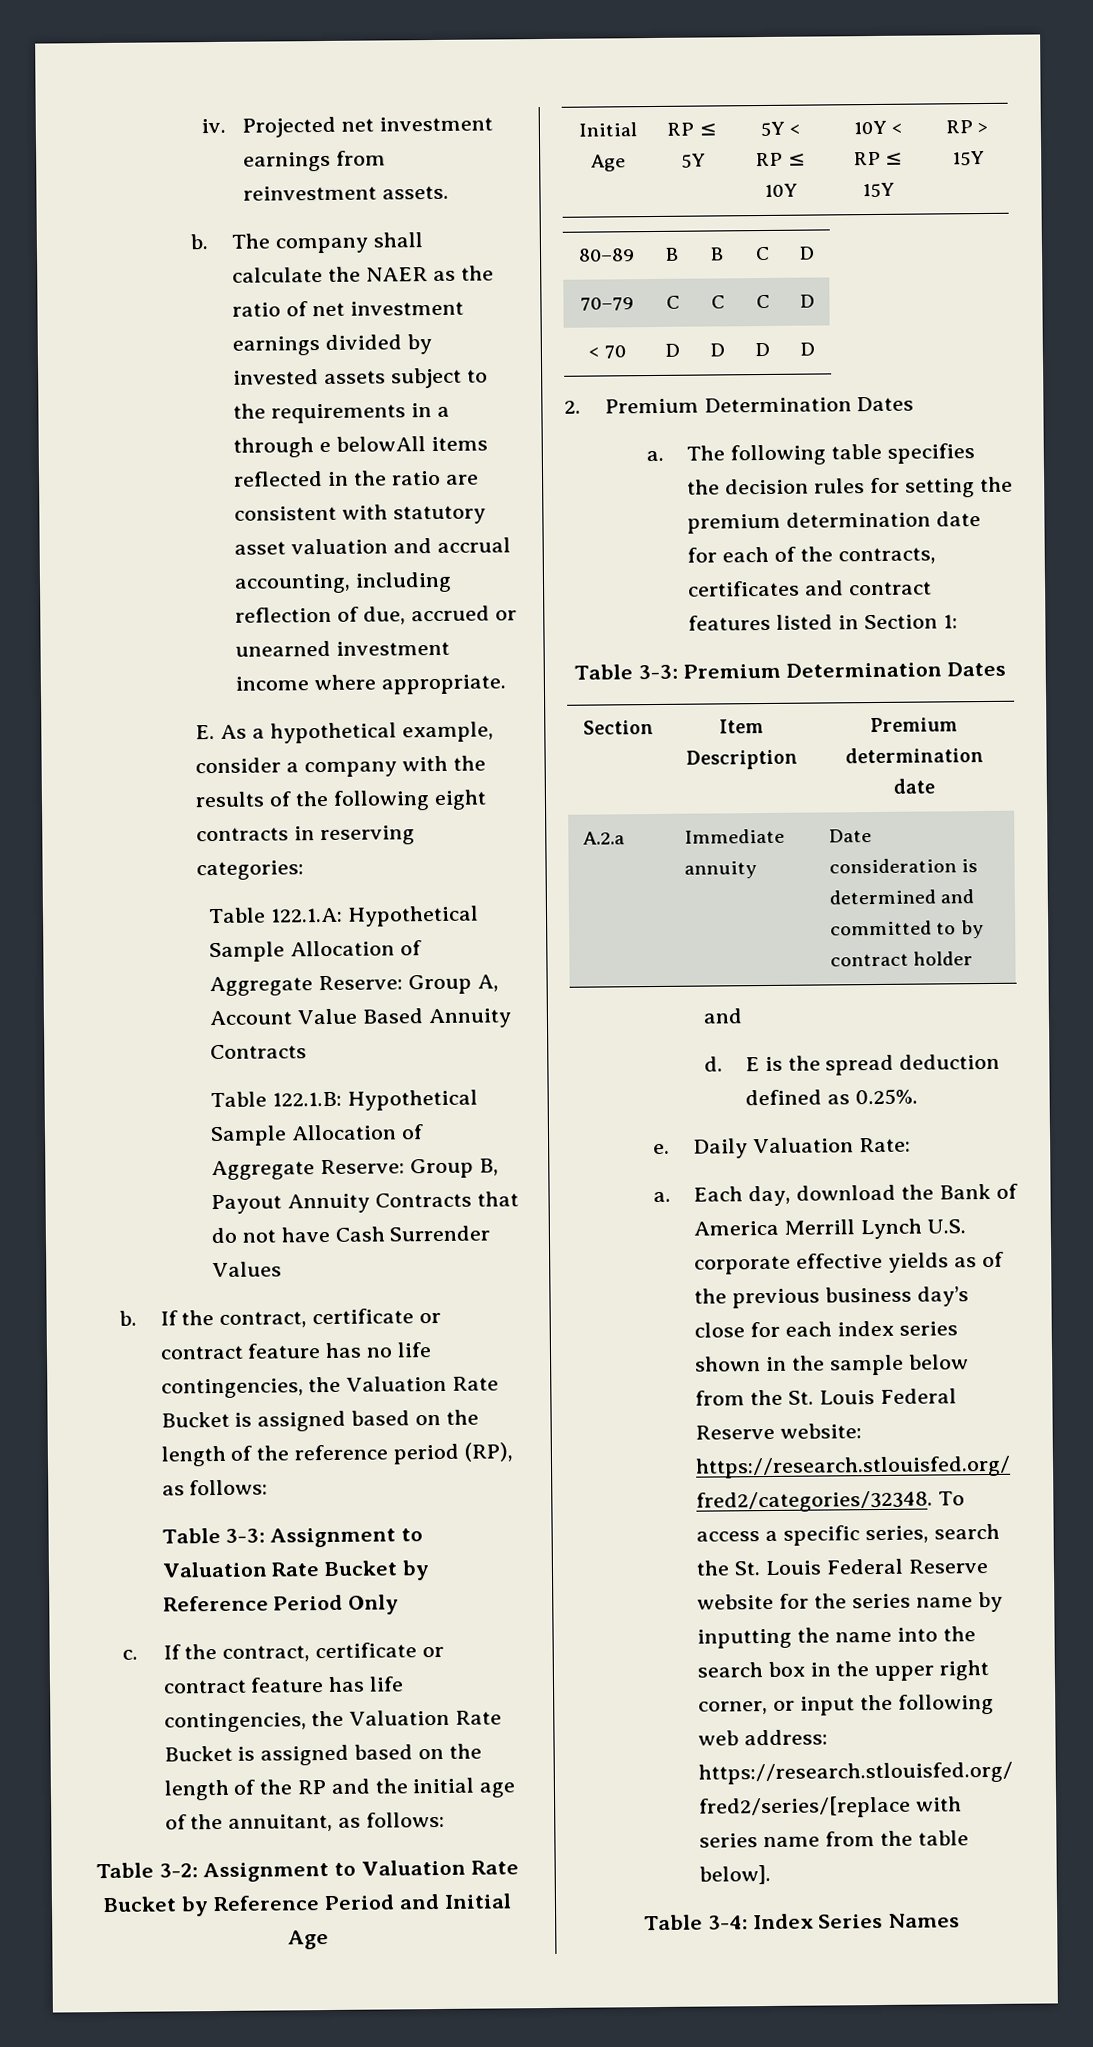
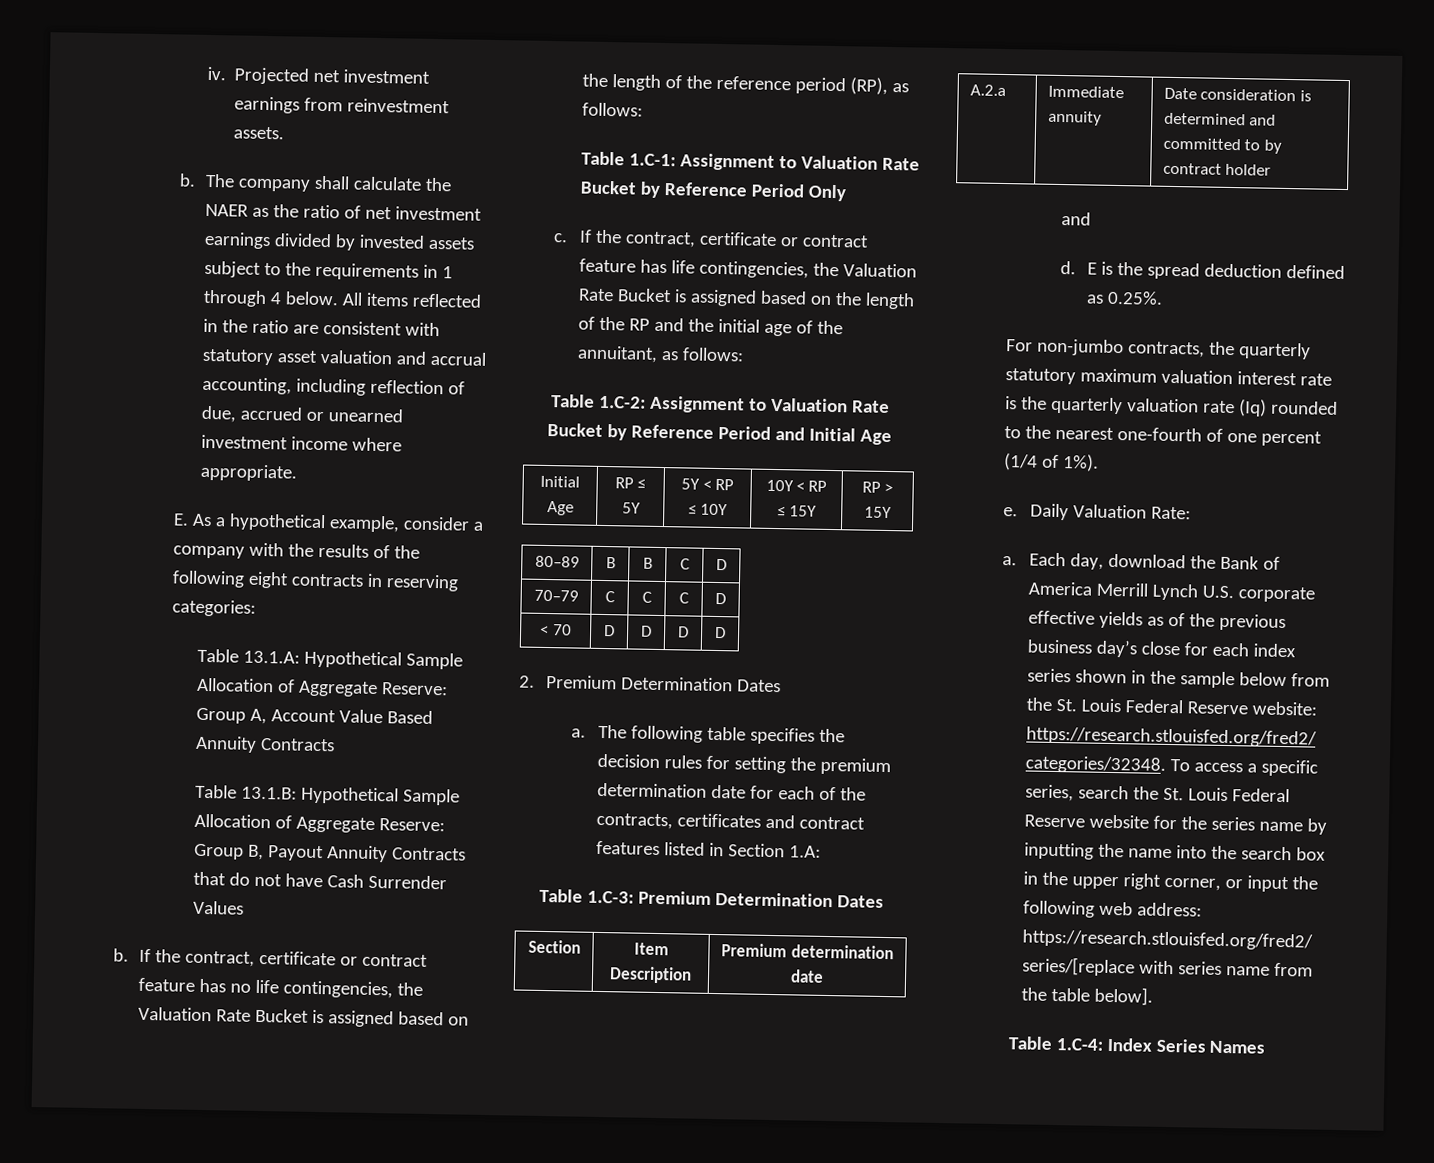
- The company shall calculate the NAER as the ratio of net investment earnings divided by invested assets subject to the requirements in a through e belowAll items reflected in the ratio are consistent with statutory asset valuation and accrual accounting, including reflection of due, accrued or unearned investment income where appropriate.
+ The company shall calculate the NAER as the ratio of net investment earnings divided by invested assets subject to the requirements in 1 through 4 below. All items reflected in the ratio are consistent with statutory asset valuation and accrual accounting, including reflection of due, accrued or unearned investment income where appropriate.
- Table 122.1.A: Hypothetical Sample Allocation of Aggregate Reserve: Group A, Account Value Based Annuity Contracts
+ Table 13.1.A: Hypothetical Sample Allocation of Aggregate Reserve: Group A, Account Value Based Annuity Contracts
- Table 122.1.B: Hypothetical Sample Allocation of Aggregate Reserve: Group B, Payout Annuity Contracts that do not have Cash Surrender Values
+ Table 13.1.B: Hypothetical Sample Allocation of Aggregate Reserve: Group B, Payout Annuity Contracts that do not have Cash Surrender Values
- Table 3-3: Assignment to Valuation Rate Bucket by Reference Period Only
+ Table 1.C-1: Assignment to Valuation Rate Bucket by Reference Period Only
- Table 3-2: Assignment to Valuation Rate Bucket by Reference Period and Initial Age
+ Table 1.C-2: Assignment to Valuation Rate Bucket by Reference Period and Initial Age
- The following table specifies the decision rules for setting the premium determination date for each of the contracts, certificates and contract features listed in Section 1:
- Table 3-3: Premium Determination Dates
+ The following table specifies the decision rules for setting the premium determination date for each of the contracts, certificates and contract features listed in Section 1.A:
+ Table 1.C-3: Premium Determination Dates
+ For non-jumbo contracts, the quarterly statutory maximum valuation interest rate is the quarterly valuation rate (Iq) rounded to the nearest one-fourth of one percent (1/4 of 1%).
- Table 3-4: Index Series Names
+ Table 1.C-4: Index Series Names

